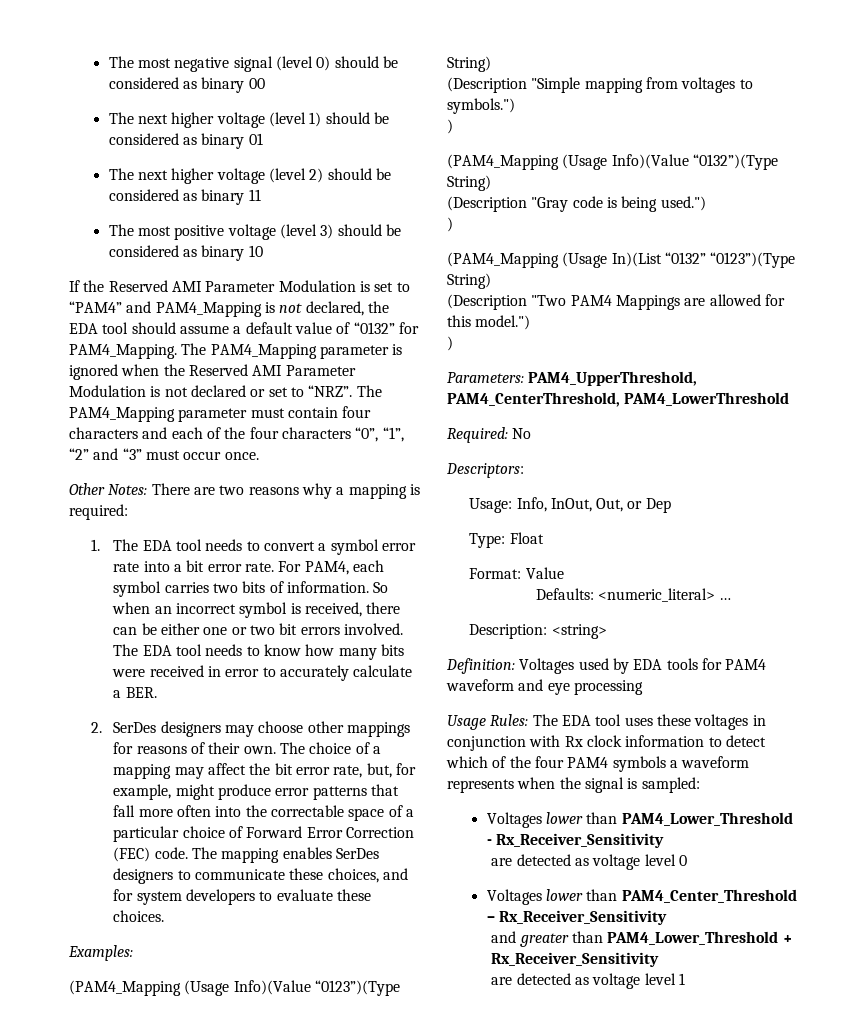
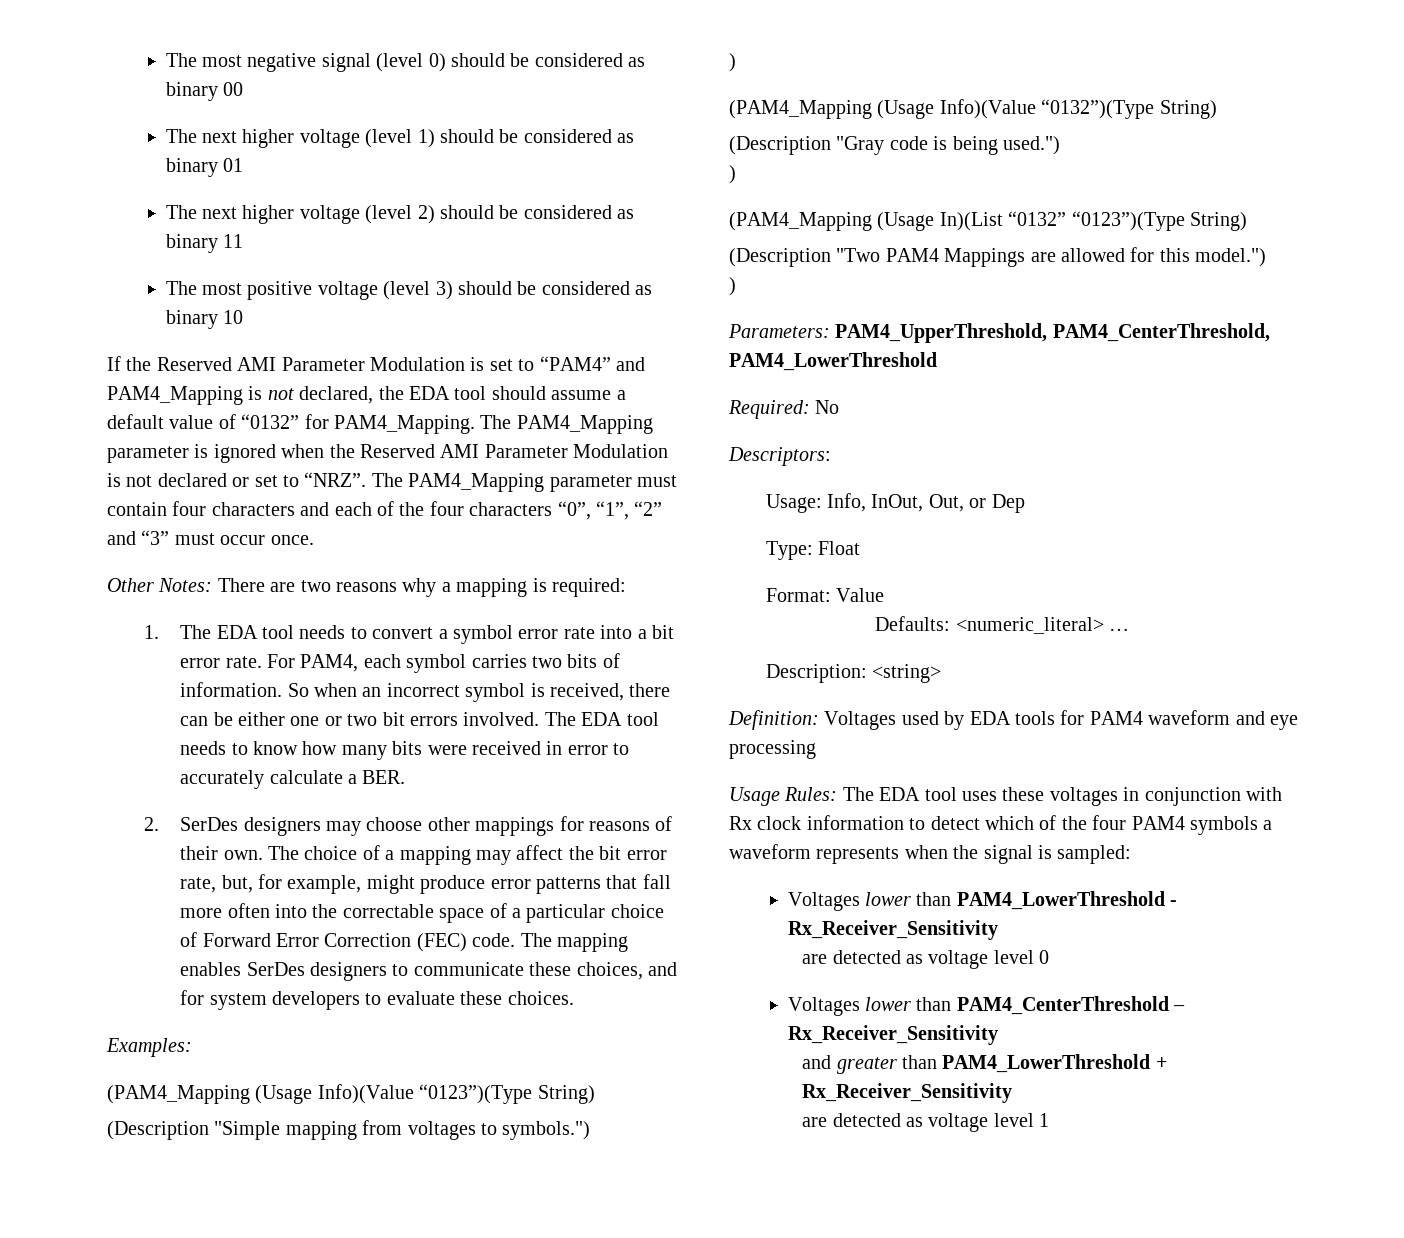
- Voltages lower than PAM4_Lower_Threshold - Rx_Receiver_Sensitivity
+ Voltages lower than PAM4_LowerThreshold - Rx_Receiver_Sensitivity
- Voltages lower than PAM4_Center_Threshold – Rx_Receiver_Sensitivity
+ Voltages lower than PAM4_CenterThreshold – Rx_Receiver_Sensitivity
- and greater than PAM4_Lower_Threshold + Rx_Receiver_Sensitivity
+ and greater than PAM4_LowerThreshold + Rx_Receiver_Sensitivity

